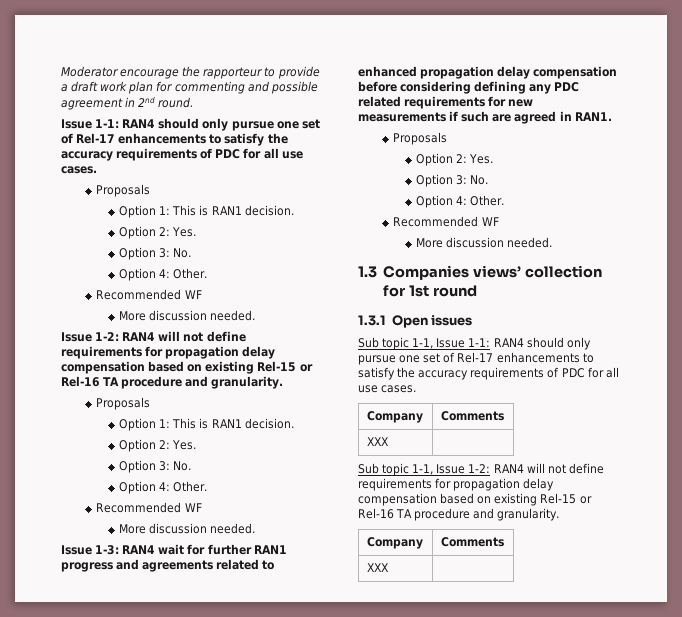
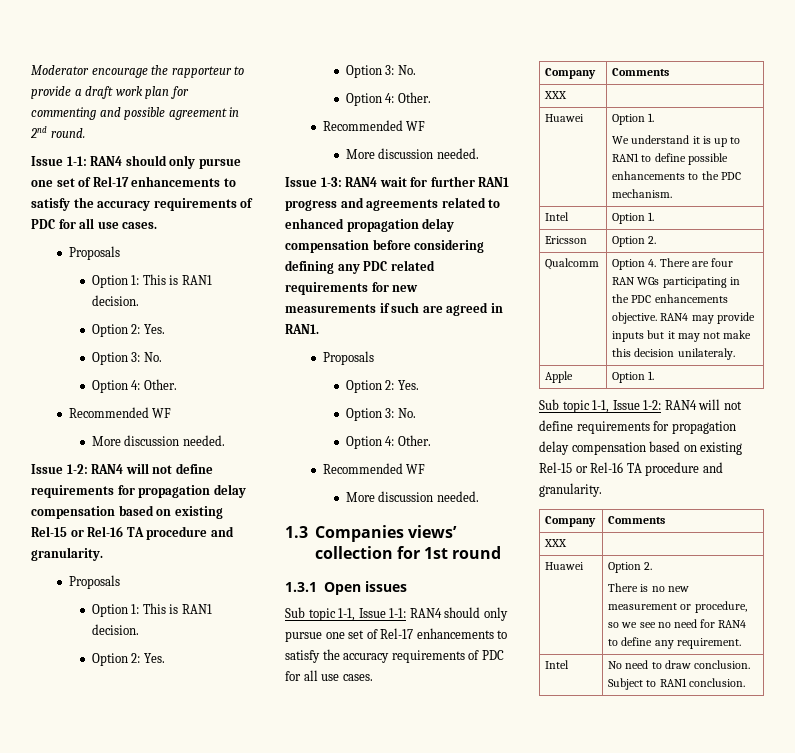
+ Huawei | Option 1.
+ We understand it is up to RAN1 to define possible enhancements to the PDC mechanism.
+ Intel | Option 1.
+ Ericsson | Option 2.
+ Qualcomm | Option 4. There are four RAN WGs participating in the PDC enhancements objective. RAN4 may provide inputs but it may not make this decision unilateraly.
+ Apple | Option 1.
+ Huawei | Option 2.
+ There is no new measurement or procedure, so we see no need for RAN4 to define any requirement.
+ Intel | No need to draw conclusion. Subject to RAN1 conclusion.

